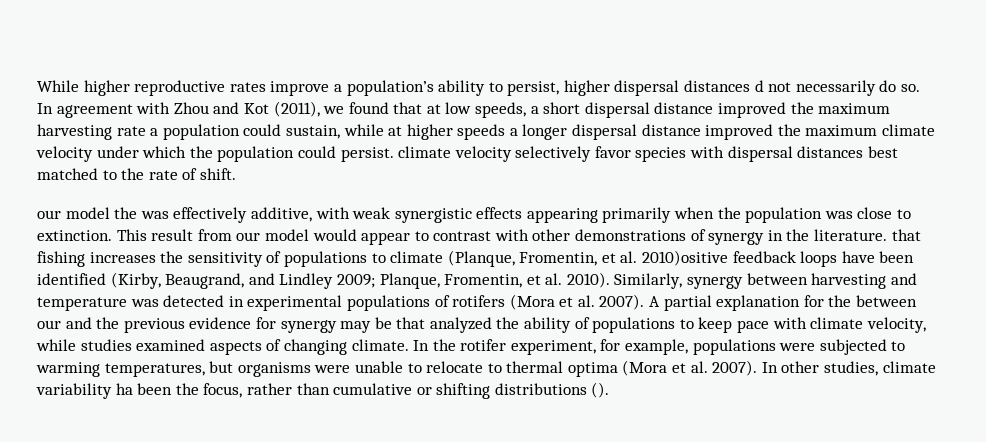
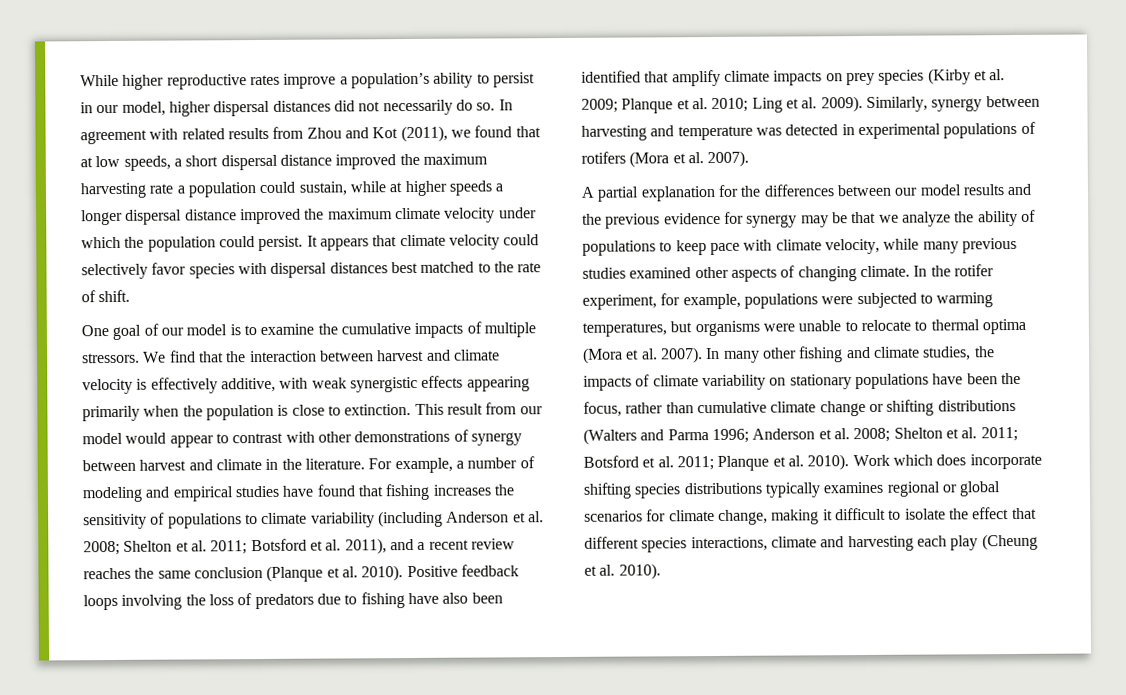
- While higher reproductive rates improve a population’s ability to persist, higher dispersal distances d not necessarily do so.
+ While higher reproductive rates improve a population’s ability to persist in our model, higher dispersal distances did not necessarily do so.
- In agreement with Zhou and Kot (2011), we found that at low speeds, a short dispersal distance improved the maximum harvesting rate a population could sustain, while at higher speeds a longer dispersal distance improved the maximum climate velocity under which the population could persist. climate velocity selectively favor species with dispersal distances best matched to the rate of shift.
+ In agreement with related results from Zhou and Kot (2011), we found that at low speeds, a short dispersal distance improved the maximum harvesting rate a population could sustain, while at higher speeds a longer dispersal distance improved the maximum climate velocity under which the population could persist. It appears that climate velocity could selectively favor species with dispersal distances best matched to the rate of shift.
- our model the was effectively additive, with weak synergistic effects appearing primarily when the population was close to extinction.
+ One goal of our model is to examine the cumulative impacts of multiple stressors. We find that the interaction between harvest and climate velocity is effectively additive, with weak synergistic effects appearing primarily when the population is close to extinction.
- This result from our model would appear to contrast with other demonstrations of synergy in the literature. that fishing increases the sensitivity of populations to climate (Planque, Fromentin, et al. 2010)ositive feedback loops have been identified (Kirby, Beaugrand, and Lindley 2009; Planque, Fromentin, et al. 2010).
+ This result from our model would appear to contrast with other demonstrations of synergy between harvest and climate in the literature. For example, a number of modeling and empirical studies have found that fishing increases the sensitivity of populations to climate variability (including Anderson et al. 2008; Shelton et al. 2011; Botsford et al. 2011), and a recent review reaches the same conclusion (Planque et al. 2010). Positive feedback loops involving the loss of predators due to fishing have also been identified that amplify climate impacts on prey species (Kirby et al. 2009; Planque et al. 2010; Ling et al. 2009).
- Similarly, synergy between harvesting and temperature was detected in experimental populations of rotifers (Mora et al. 2007). A partial explanation for the between our and the previous evidence for synergy may be that analyzed the ability of populations to keep pace with climate velocity, while studies examined aspects of changing climate.
+ Similarly, synergy between harvesting and temperature was detected in experimental populations of rotifers (Mora et al. 2007).
+ A partial explanation for the differences between our model results and the previous evidence for synergy may be that we analyze the ability of populations to keep pace with climate velocity, while many previous studies examined other aspects of changing climate.
- In other studies, climate variability ha been the focus, rather than cumulative or shifting distributions ().
+ In many other fishing and climate studies, the impacts of climate variability on stationary populations have been the focus, rather than cumulative climate change or shifting distributions (Walters and Parma 1996; Anderson et al. 2008; Shelton et al. 2011; Botsford et al. 2011; Planque et al. 2010). Work which does incorporate shifting species distributions typically examines regional or global scenarios for climate change, making it difficult to isolate the effect that different species interactions, climate and harvesting each play (Cheung et al. 2010).

